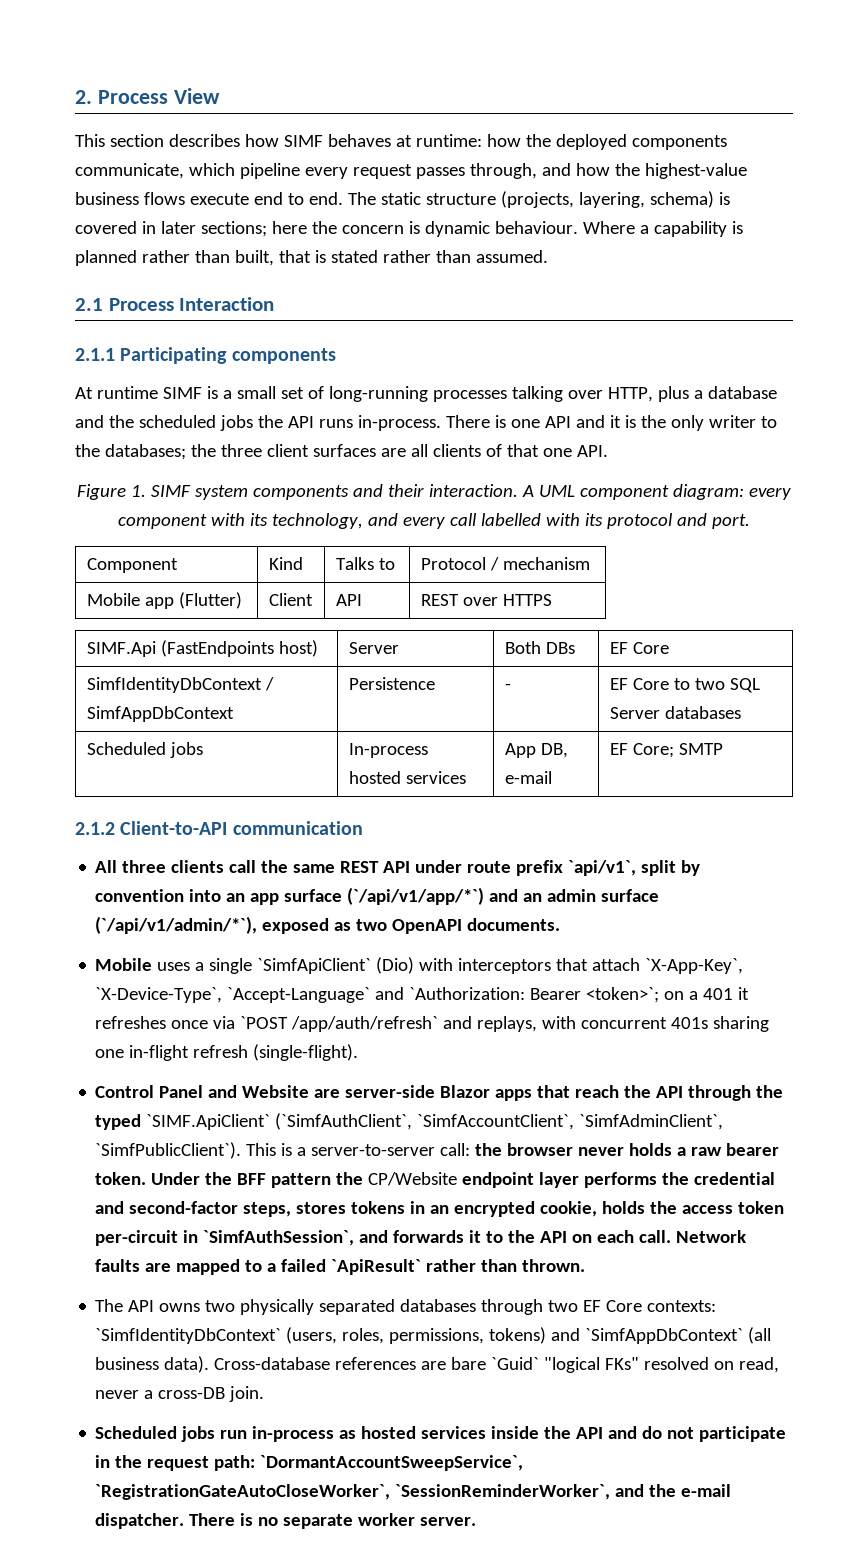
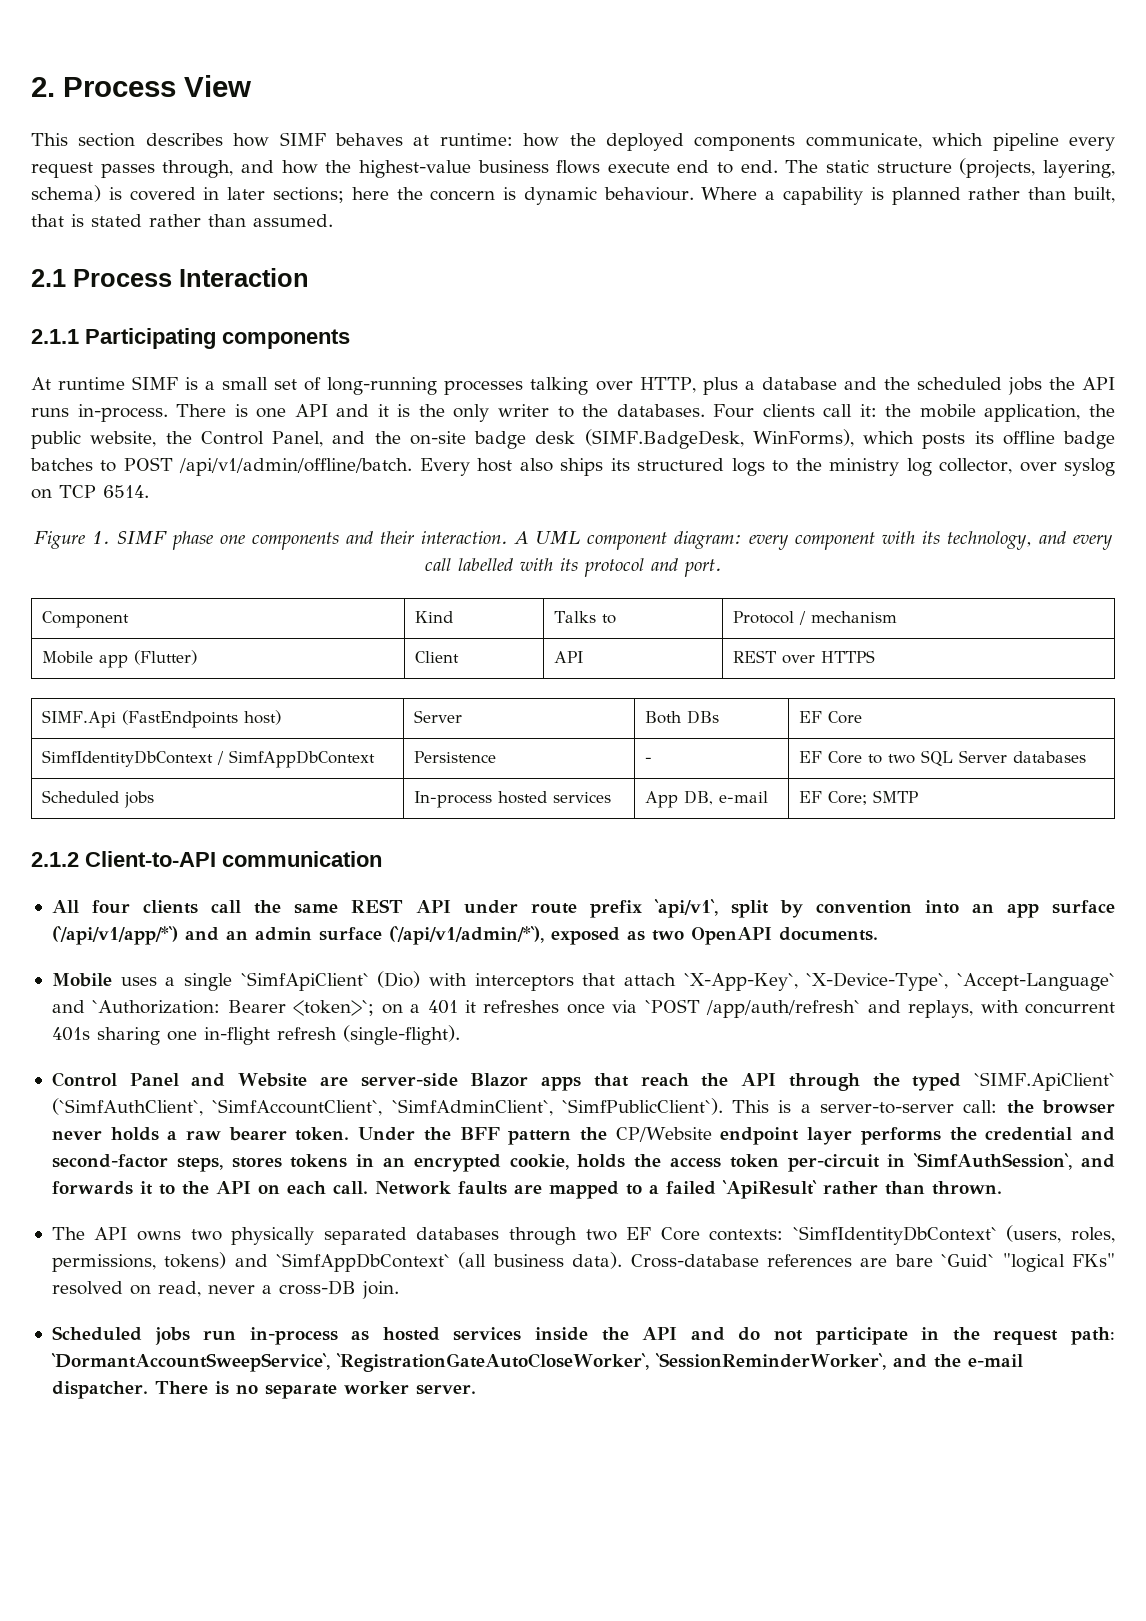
- There is one API and it is the only writer to the databases; the three client surfaces are all clients of that one API.
+ There is one API and it is the only writer to the databases. Four clients call it: the mobile application, the public website, the Control Panel, and the on-site badge desk (SIMF.BadgeDesk, WinForms), which posts its offline badge batches to POST /api/v1/admin/offline/batch. Every host also ships its structured logs to the ministry log collector, over syslog on TCP 6514.
- Figure 1. SIMF system components and their interaction.
+ Figure 1. SIMF phase one components and their interaction.
- All three clients call the same REST API under route prefix `api/v1`, split by convention into an app surface (`/api/v1/app/*`) and an admin surface (`/api/v1/admin/*`), exposed as two OpenAPI documents.
+ All four clients call the same REST API under route prefix `api/v1`, split by convention into an app surface (`/api/v1/app/*`) and an admin surface (`/api/v1/admin/*`), exposed as two OpenAPI documents.

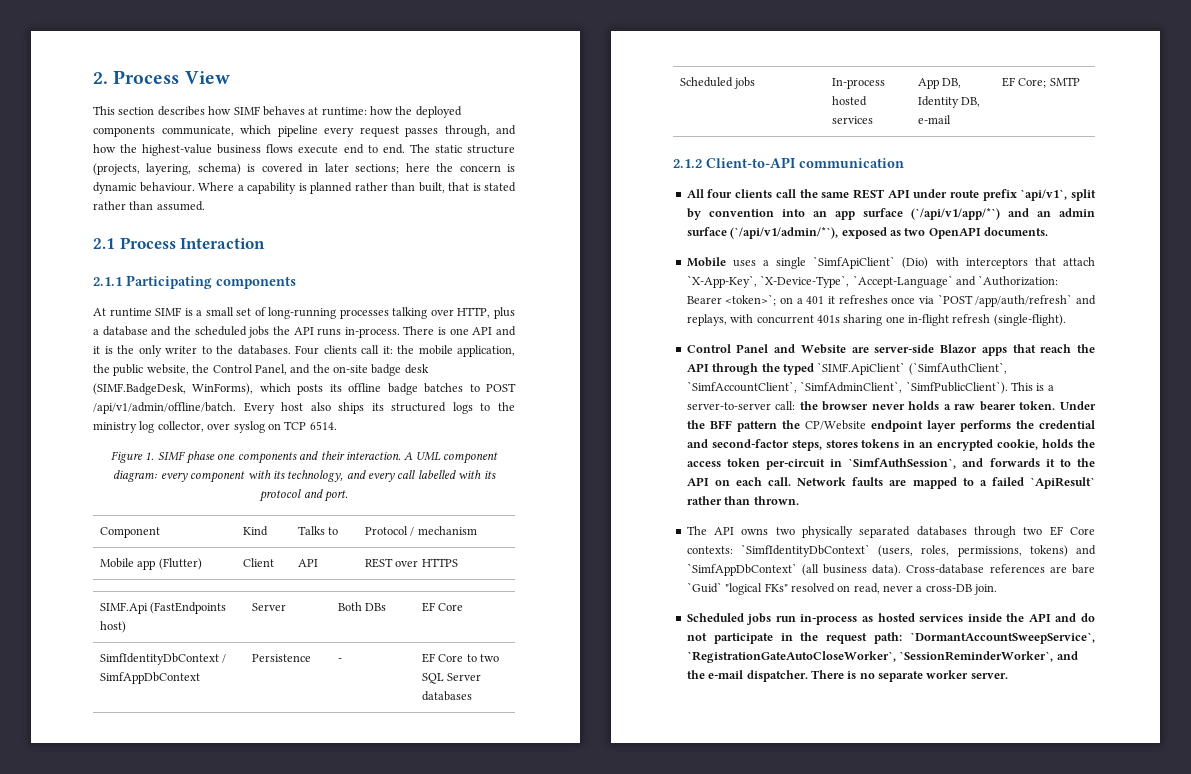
- Scheduled jobs | In-process hosted services | App DB, e-mail | EF Core; SMTP
+ Scheduled jobs | In-process hosted services | App DB, Identity DB, e-mail | EF Core; SMTP

